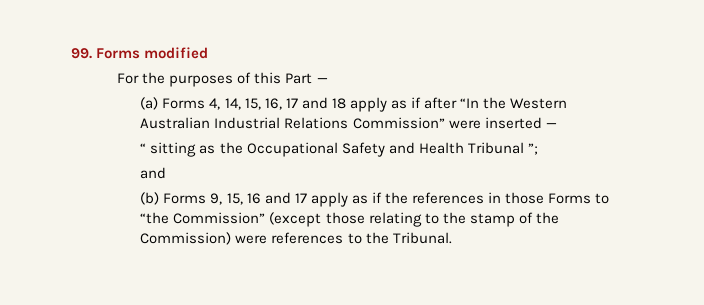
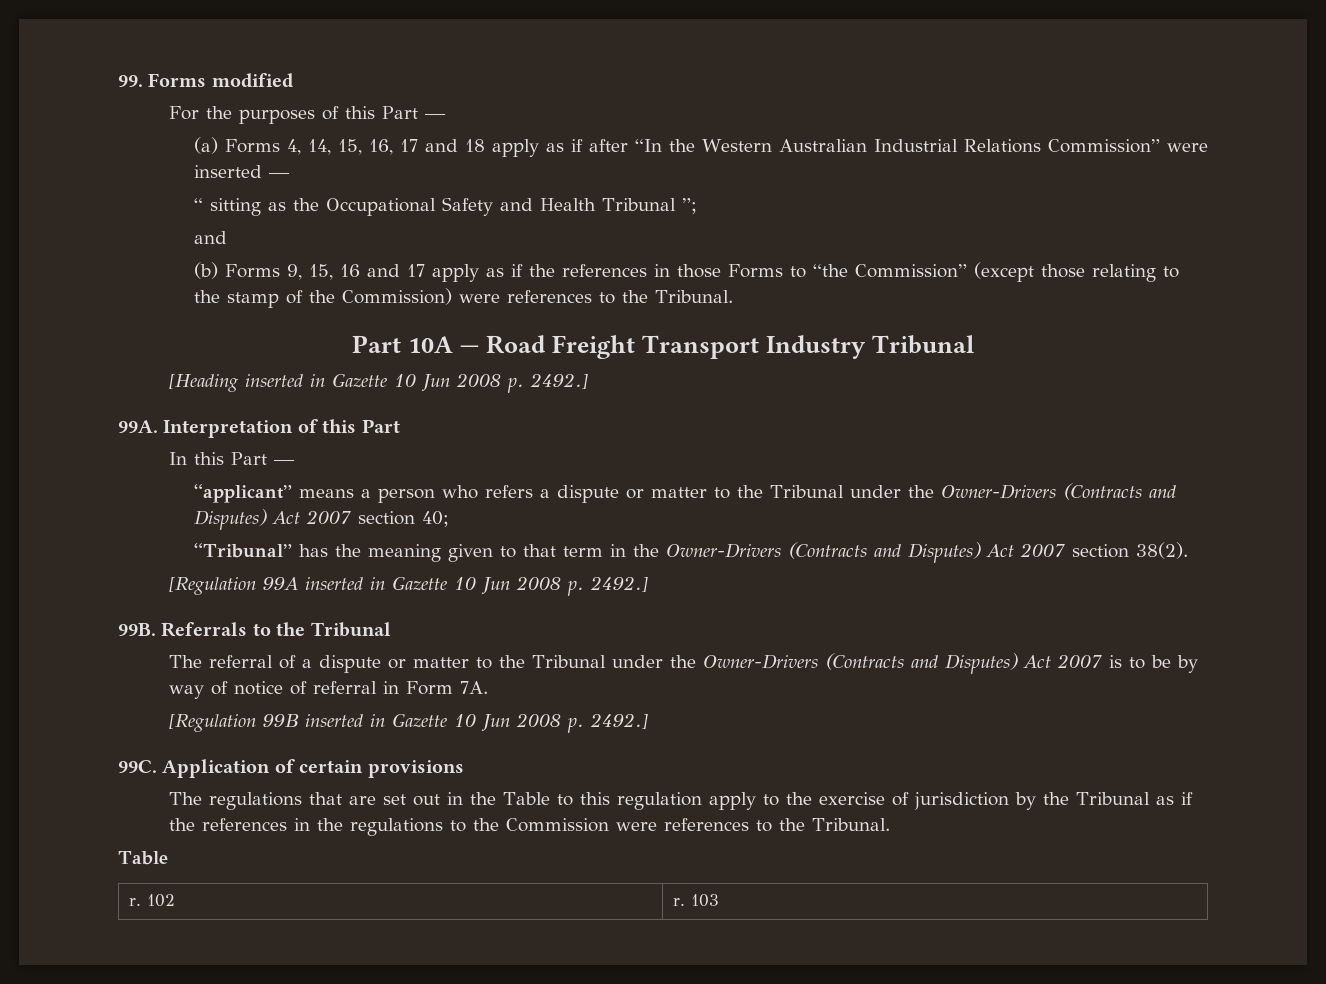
+ Part 10A — Road Freight Transport Industry Tribunal
+ [Heading inserted in Gazette 10 Jun 2008 p. 2492.]
+ 99A. Interpretation of this Part
+ In this Part —
+ “applicant” means a person who refers a dispute or matter to the Tribunal under the Owner-Drivers (Contracts and Disputes) Act 2007 section 40;
+ “Tribunal” has the meaning given to that term in the Owner-Drivers (Contracts and Disputes) Act 2007 section 38(2).
+ [Regulation 99A inserted in Gazette 10 Jun 2008 p. 2492.]
+ 99B. Referrals to the Tribunal
+ The referral of a dispute or matter to the Tribunal under the Owner-Drivers (Contracts and Disputes) Act 2007 is to be by way of notice of referral in Form 7A.
+ [Regulation 99B inserted in Gazette 10 Jun 2008 p. 2492.]
+ 99C. Application of certain provisions
+ The regulations that are set out in the Table to this regulation apply to the exercise of jurisdiction by the Tribunal as if the references in the regulations to the Commission were references to the Tribunal.
+ Table
+ r. 102 | r. 103

